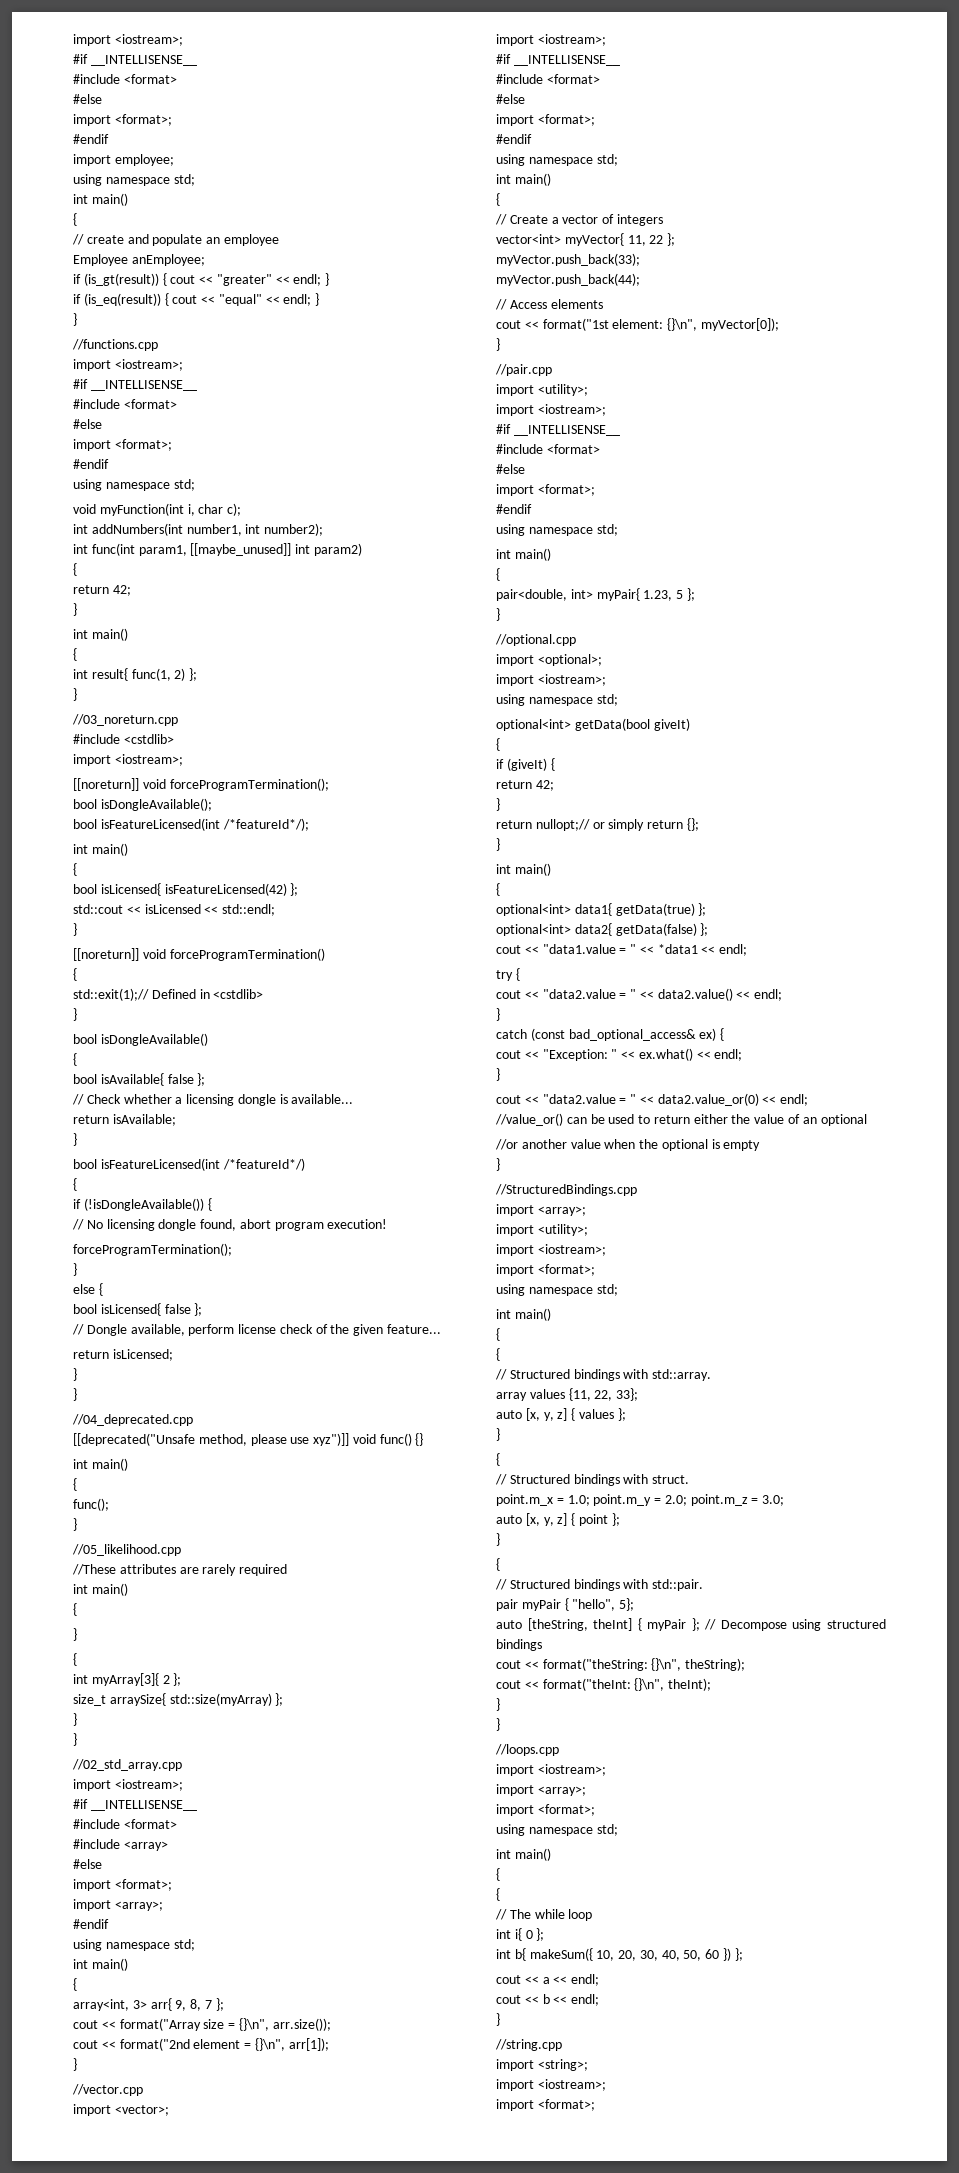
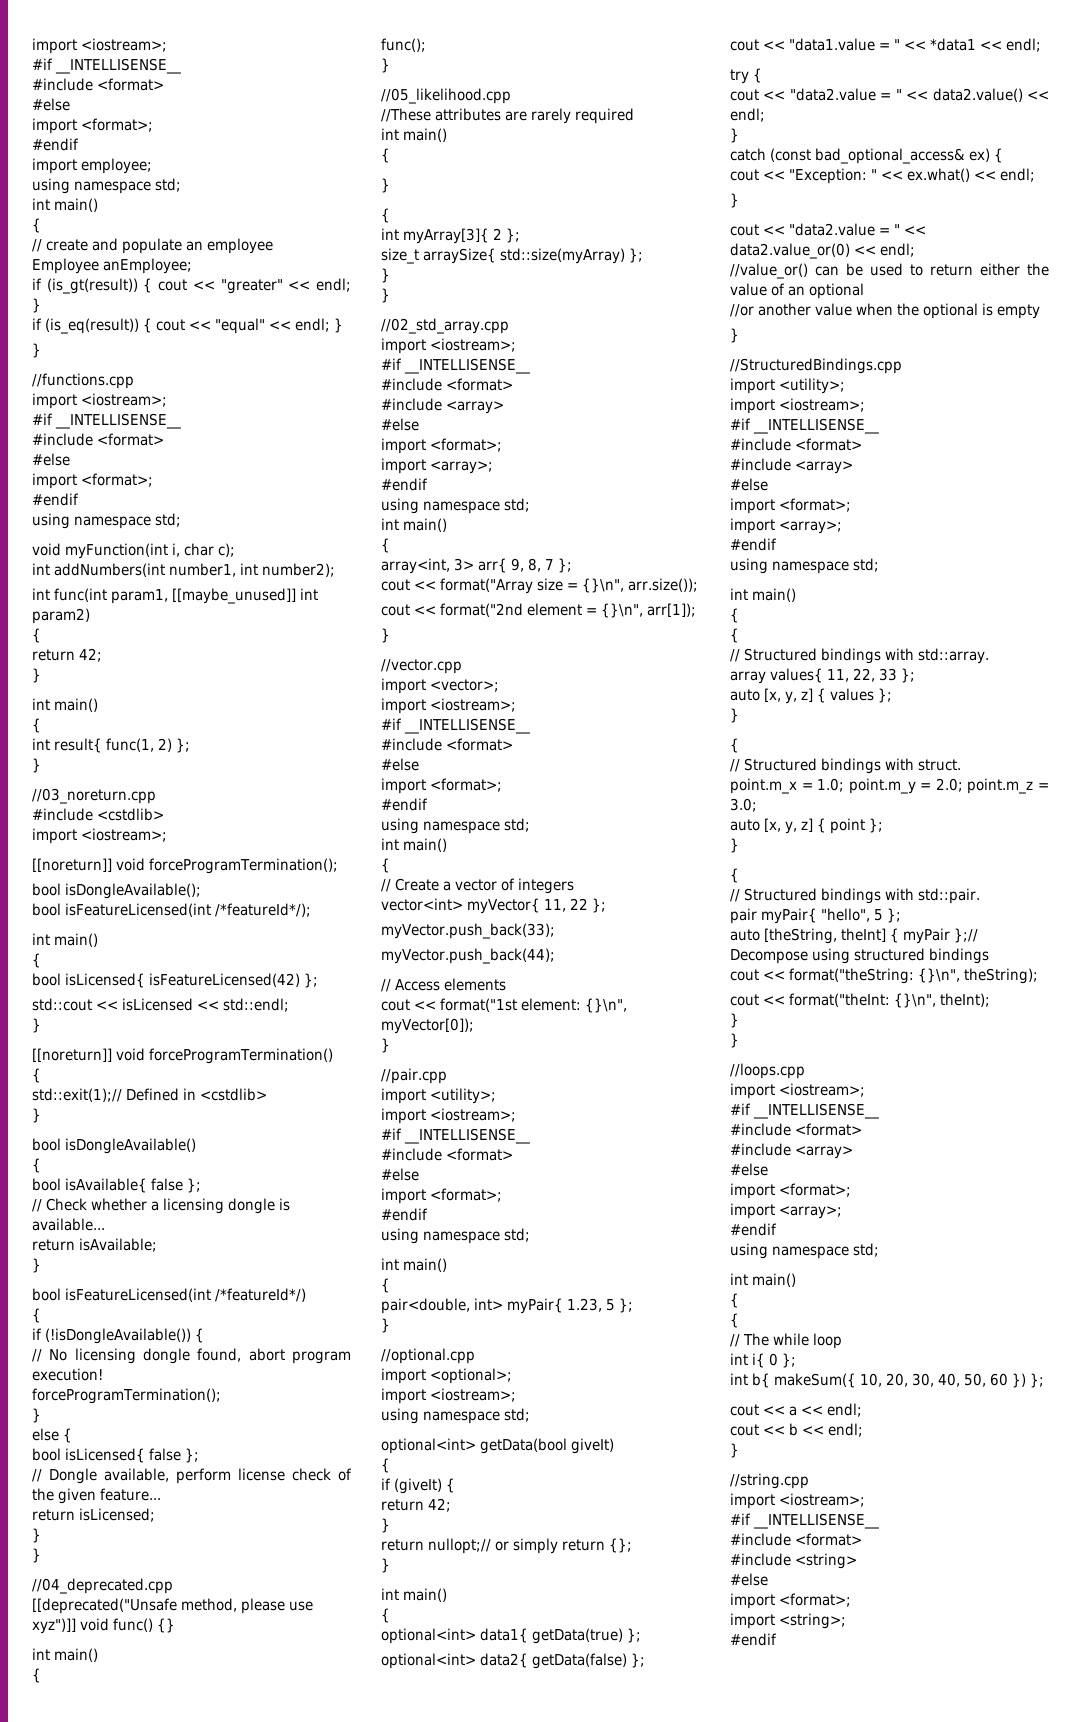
  //StructuredBindings.cpp
- import <array>;
  import <utility>;
  import <iostream>;
+ #if __INTELLISENSE__
+ #include <format>
+ #include <array>
+ #else
  import <format>;
+ import <array>;
+ #endif
- array values {11, 22, 33};
+ array values{ 11, 22, 33 };
- pair myPair { "hello", 5};
+ pair myPair{ "hello", 5 };
- auto [theString, theInt] { myPair }; // Decompose using structured bindings
+ auto [theString, theInt] { myPair };// Decompose using structured bindings
  //loops.cpp
  import <iostream>;
+ #if __INTELLISENSE__
+ #include <format>
+ #include <array>
+ #else
+ import <format>;
  import <array>;
- import <format>;
+ #endif
  //string.cpp
+ import <iostream>;
+ #if __INTELLISENSE__
+ #include <format>
+ #include <string>
+ #else
+ import <format>;
  import <string>;
- import <iostream>;
- import <format>;
+ #endif

